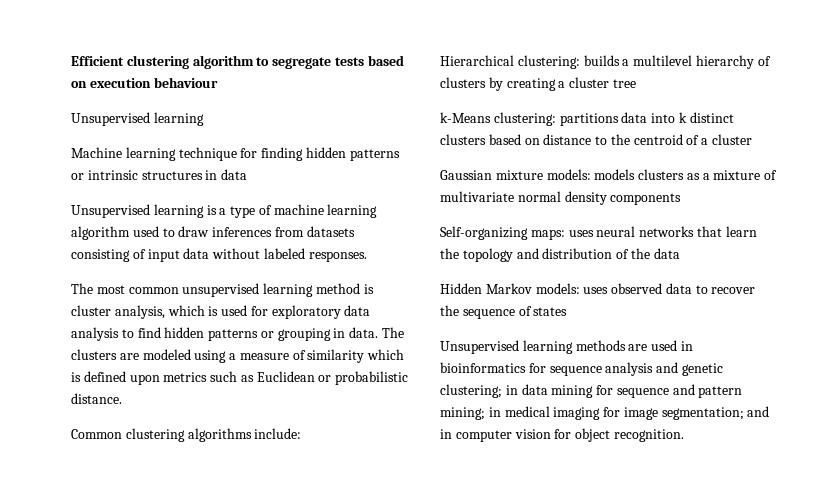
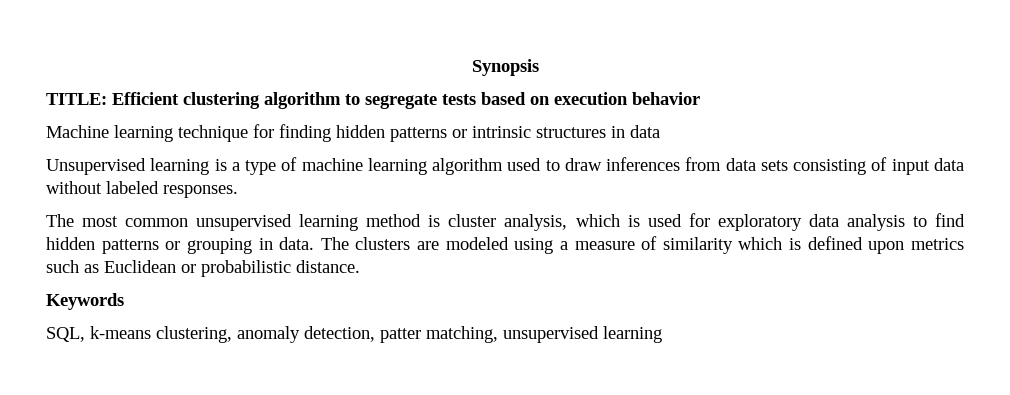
- Efficient clustering algorithm to segregate tests based on execution behaviour
- Unsupervised learning
+ Synopsis
+ TITLE: Efficient clustering algorithm to segregate tests based on execution behavior
- Unsupervised learning is a type of machine learning algorithm used to draw inferences from datasets consisting of input data without labeled responses.
+ Unsupervised learning is a type of machine learning algorithm used to draw inferences from data sets consisting of input data without labeled responses.
- Common clustering algorithms include:
- Hierarchical clustering: builds a multilevel hierarchy of clusters by creating a cluster tree
- k-Means clustering: partitions data into k distinct clusters based on distance to the centroid of a cluster
- Gaussian mixture models: models clusters as a mixture of multivariate normal density components
- Self-organizing maps: uses neural networks that learn the topology and distribution of the data
- Hidden Markov models: uses observed data to recover the sequence of states
- Unsupervised learning methods are used in bioinformatics for sequence analysis and genetic clustering; in data mining for sequence and pattern mining; in medical imaging for image segmentation; and in computer vision for object recognition.
+ Keywords
+ SQL, k-means clustering, anomaly detection, patter matching, unsupervised learning

